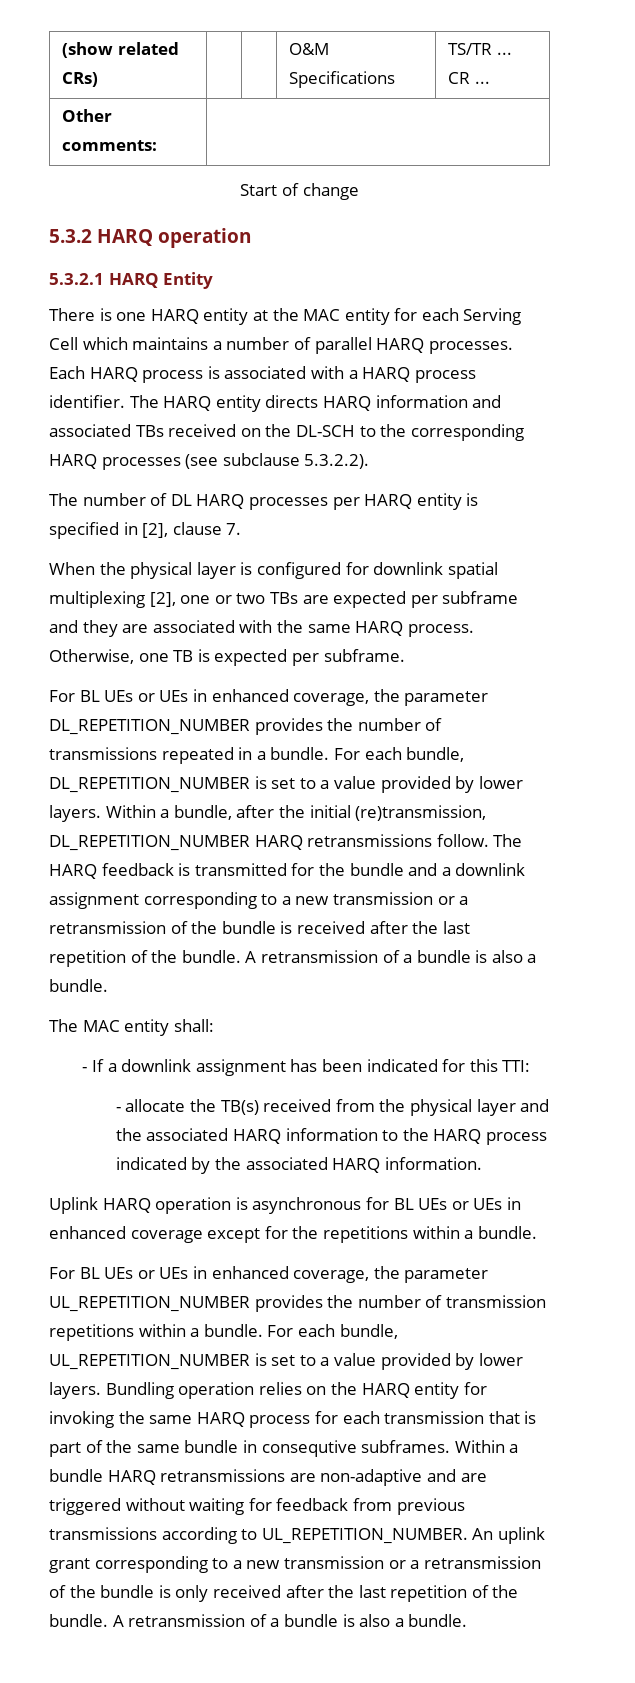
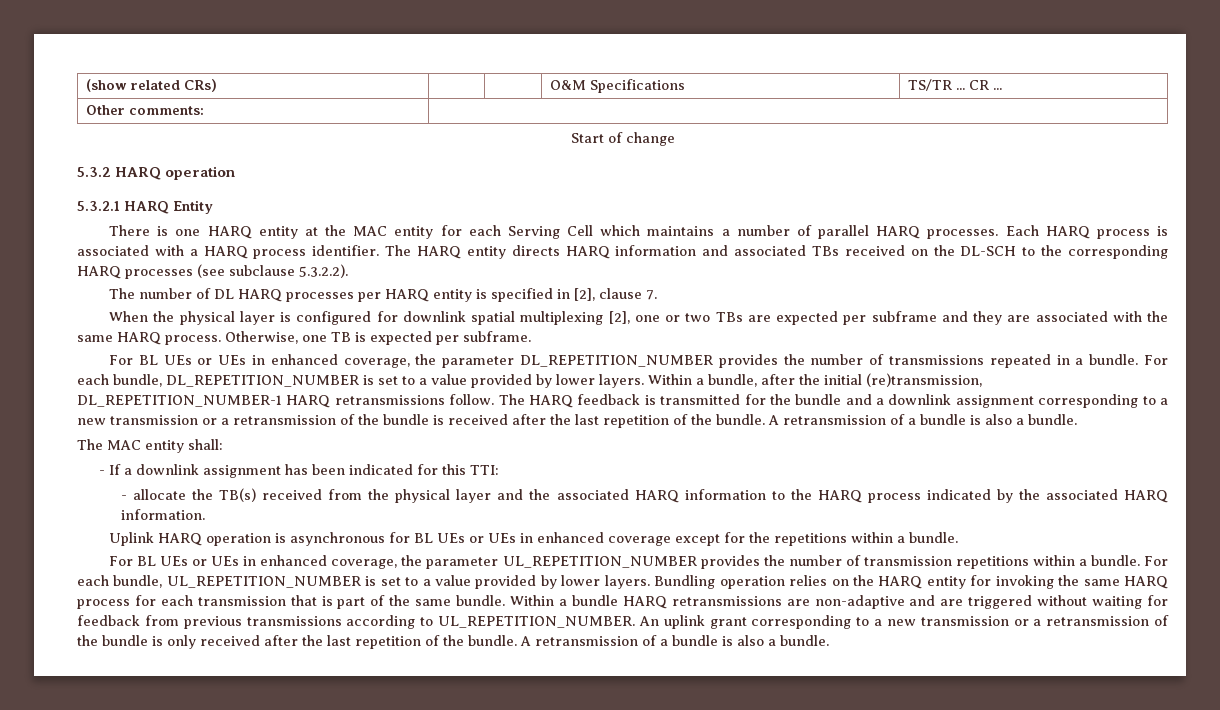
- Within a bundle, after the initial (re)transmission, DL_REPETITION_NUMBER HARQ retransmissions follow.
+ Within a bundle, after the initial (re)transmission, DL_REPETITION_NUMBER-1 HARQ retransmissions follow.
- Bundling operation relies on the HARQ entity for invoking the same HARQ process for each transmission that is part of the same bundle in consequtive subframes.
+ Bundling operation relies on the HARQ entity for invoking the same HARQ process for each transmission that is part of the same bundle.

